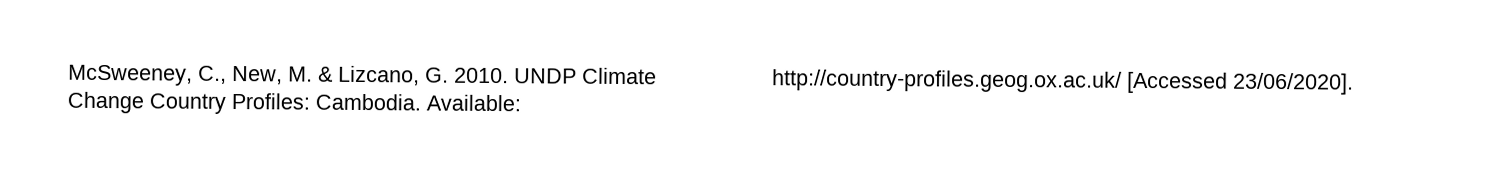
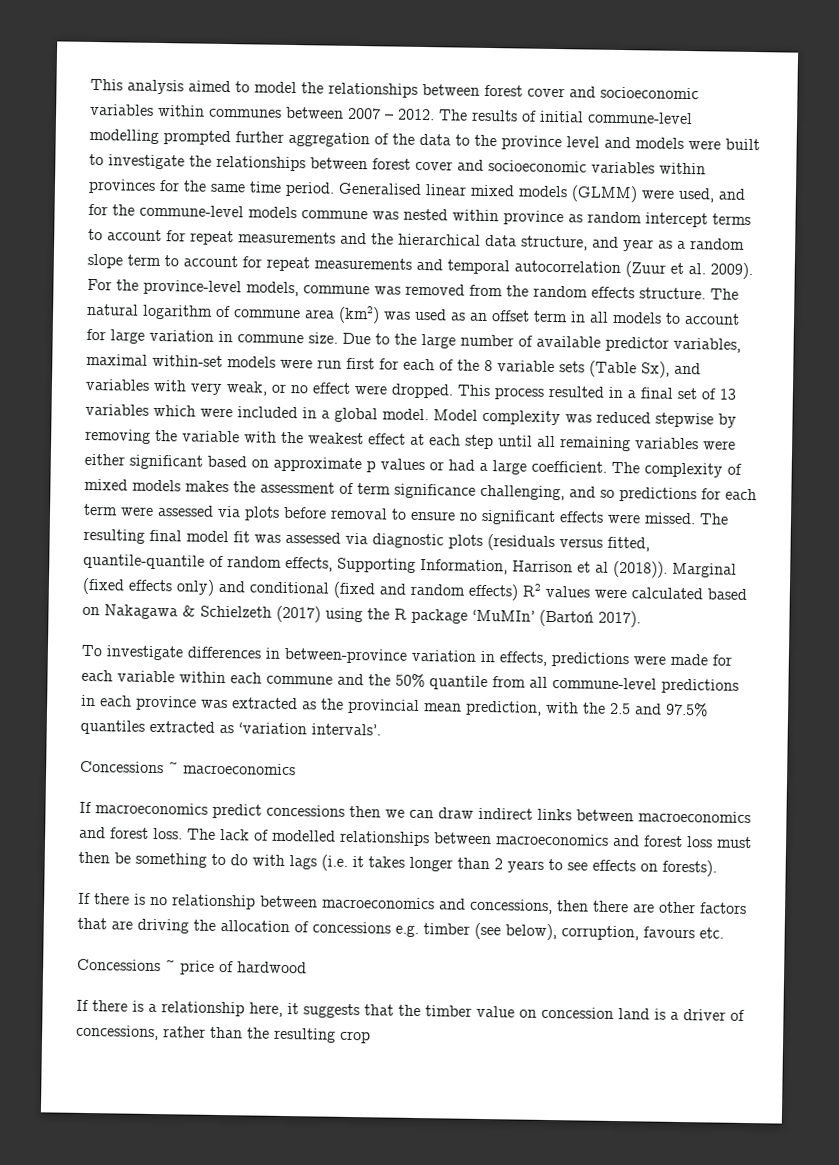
- McSweeney, C., New, M. & Lizcano, G. 2010. UNDP Climate Change Country Profiles: Cambodia. Available: http://country-profiles.geog.ox.ac.uk/ [Accessed 23/06/2020].
+ This analysis aimed to model the relationships between forest cover and socioeconomic variables within communes between 2007 – 2012. The results of initial commune-level modelling prompted further aggregation of the data to the province level and models were built to investigate the relationships between forest cover and socioeconomic variables within provinces for the same time period. Generalised linear mixed models (GLMM) were used, and for the commune-level models commune was nested within province as random intercept terms to account for repeat measurements and the hierarchical data structure, and year as a random slope term to account for repeat measurements and temporal autocorrelation (Zuur et al. 2009). For the province-level models, commune was removed from the random effects structure. The natural logarithm of commune area (km2) was used as an offset term in all models to account for large variation in commune size. Due to the large number of available predictor variables, maximal within-set models were run first for each of the 8 variable sets (Table Sx), and variables with very weak, or no effect were dropped. This process resulted in a final set of 13 variables which were included in a global model. Model complexity was reduced stepwise by removing the variable with the weakest effect at each step until all remaining variables were either significant based on approximate p values or had a large coefficient. The complexity of mixed models makes the assessment of term significance challenging, and so predictions for each term were assessed via plots before removal to ensure no significant effects were missed. The resulting final model fit was assessed via diagnostic plots (residuals versus fitted, quantile-quantile of random effects, Supporting Information, Harrison et al (2018)). Marginal (fixed effects only) and conditional (fixed and random effects) R2 values were calculated based on Nakagawa & Schielzeth (2017) using the R package ‘MuMIn’ (Bartoń 2017).
+ To investigate differences in between-province variation in effects, predictions were made for each variable within each commune and the 50% quantile from all commune-level predictions in each province was extracted as the provincial mean prediction, with the 2.5 and 97.5% quantiles extracted as ‘variation intervals’.
+ Concessions ~ macroeconomics
+ If macroeconomics predict concessions then we can draw indirect links between macroeconomics and forest loss. The lack of modelled relationships between macroeconomics and forest loss must then be something to do with lags (i.e. it takes longer than 2 years to see effects on forests).
+ If there is no relationship between macroeconomics and concessions, then there are other factors that are driving the allocation of concessions e.g. timber (see below), corruption, favours etc.
+ Concessions ~ price of hardwood
+ If there is a relationship here, it suggests that the timber value on concession land is a driver of concessions, rather than the resulting crop

